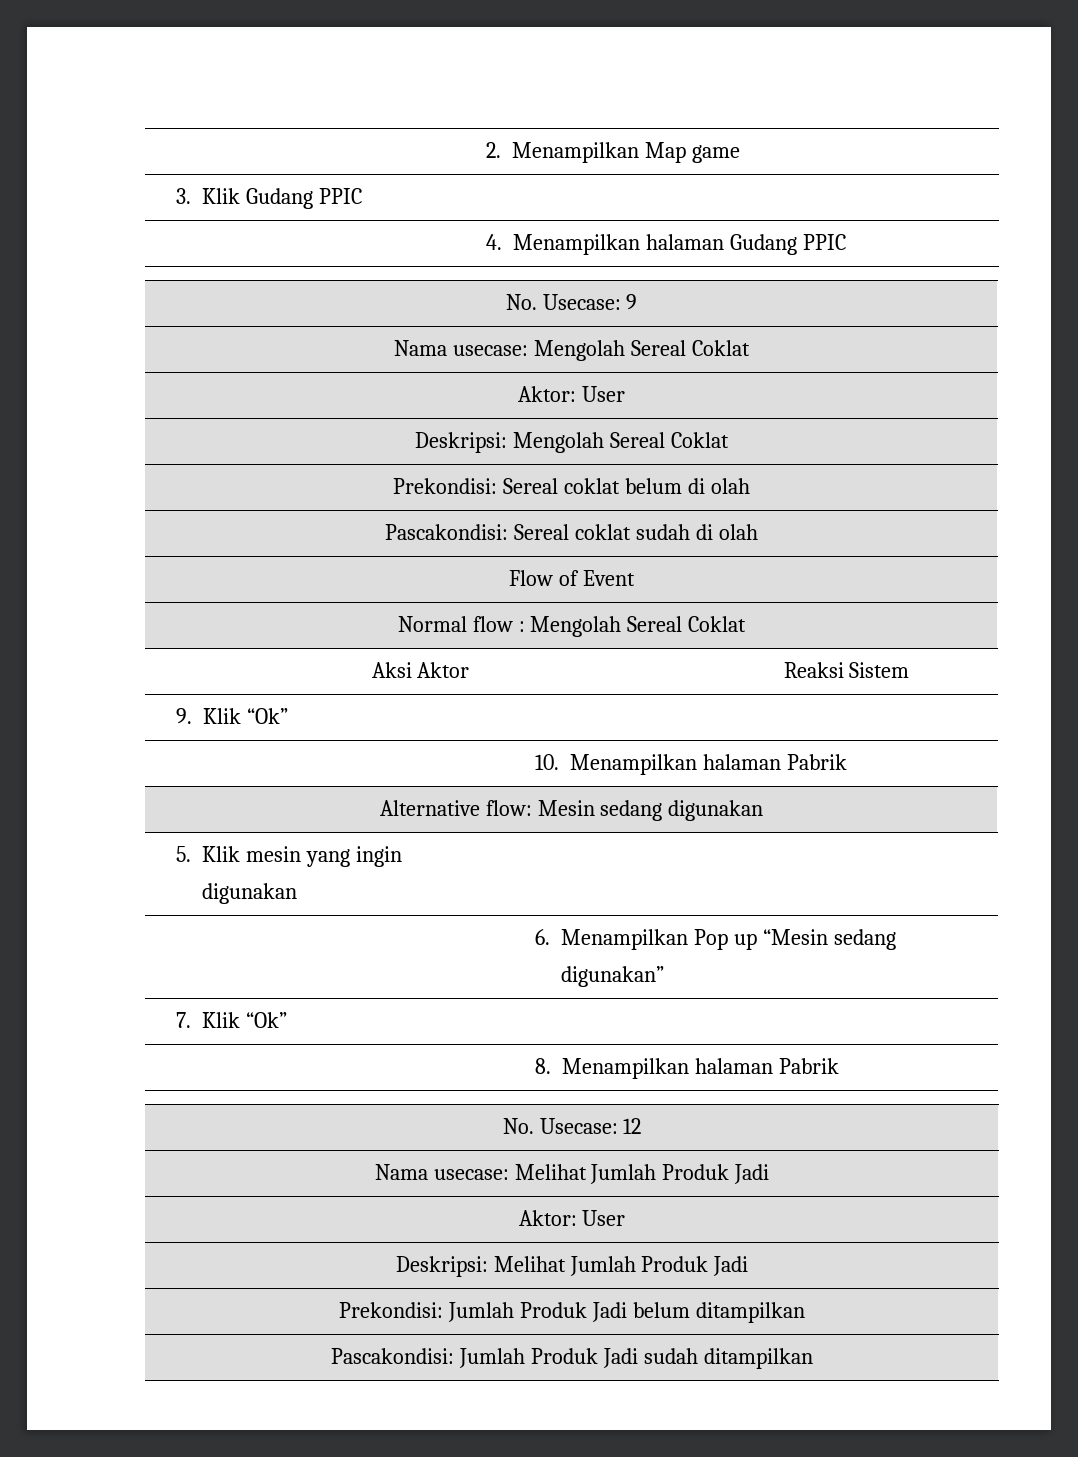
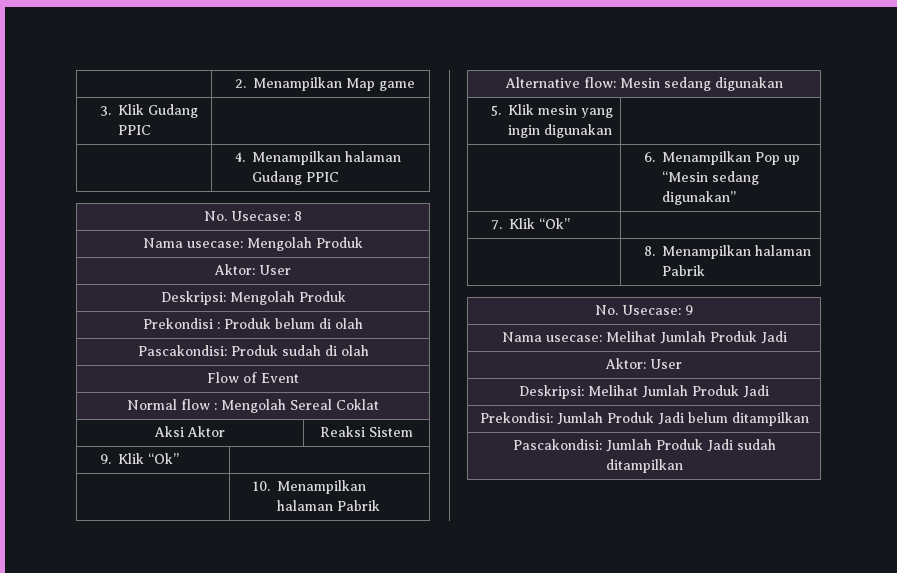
- No. Usecase: 9
+ No. Usecase: 8
- Nama usecase: Mengolah Sereal Coklat
+ Nama usecase: Mengolah Produk
- Deskripsi: Mengolah Sereal Coklat
- Prekondisi: Sereal coklat belum di olah
+ Deskripsi: Mengolah Produk
+ Prekondisi : Produk belum di olah
- Pascakondisi: Sereal coklat sudah di olah
+ Pascakondisi: Produk sudah di olah
- No. Usecase: 12
+ No. Usecase: 9

